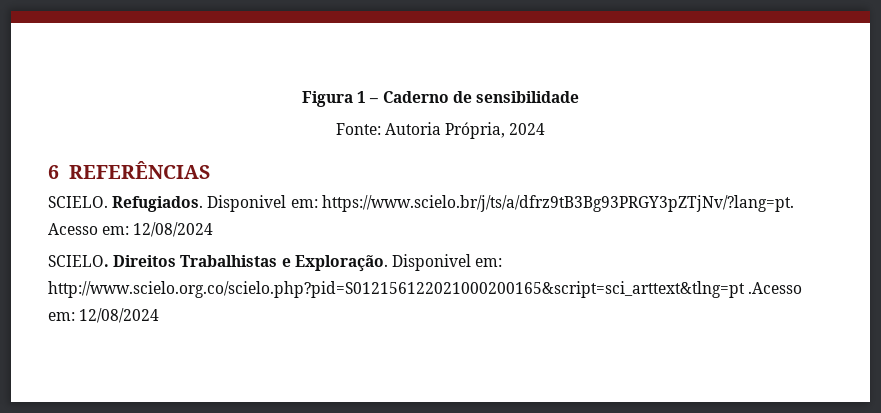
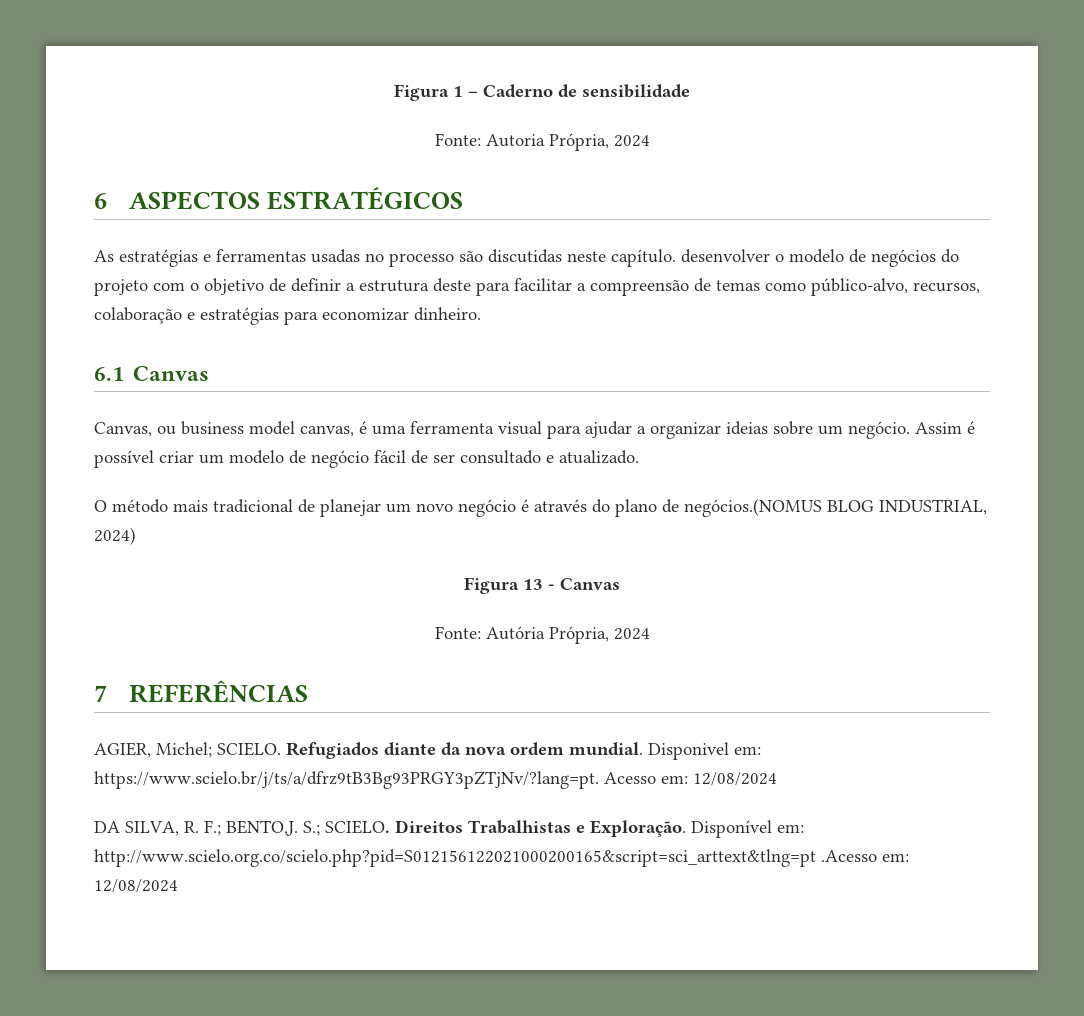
- 6 REFERÊNCIAS
- SCIELO. Refugiados.
+ 6 ASPECTOS ESTRATÉGICOS
+ As estratégias e ferramentas usadas no processo são discutidas neste capítulo. desenvolver o modelo de negócios do projeto com o objetivo de definir a estrutura deste para facilitar a compreensão de temas como público-alvo, recursos, colaboração e estratégias para economizar dinheiro.
+ 6.1 Canvas
+ Canvas, ou business model canvas, é uma ferramenta visual para ajudar a organizar ideias sobre um negócio. Assim é possível criar um modelo de negócio fácil de ser consultado e atualizado.
+ O método mais tradicional de planejar um novo negócio é através do plano de negócios.(NOMUS BLOG INDUSTRIAL, 2024)
+ Figura 13 - Canvas
+ Fonte: Autória Própria, 2024
+ 7 REFERÊNCIAS
+ AGIER, Michel; SCIELO. Refugiados diante da nova ordem mundial.
  Disponivel em: https://www.scielo.br/j/ts/a/dfrz9tB3Bg93PRGY3pZTjNv/?lang=pt. Acesso em: 12/08/2024
- SCIELO.
+ DA SILVA, R. F.; BENTO,J. S.; SCIELO.
- Disponivel em: http://www.scielo.org.co/scielo.php?pid=S012156122021000200165&script=sci_arttext&tlng=pt .Acesso em: 12/08/2024
+ Disponível em: http://www.scielo.org.co/scielo.php?pid=S012156122021000200165&script=sci_arttext&tlng=pt .Acesso em: 12/08/2024

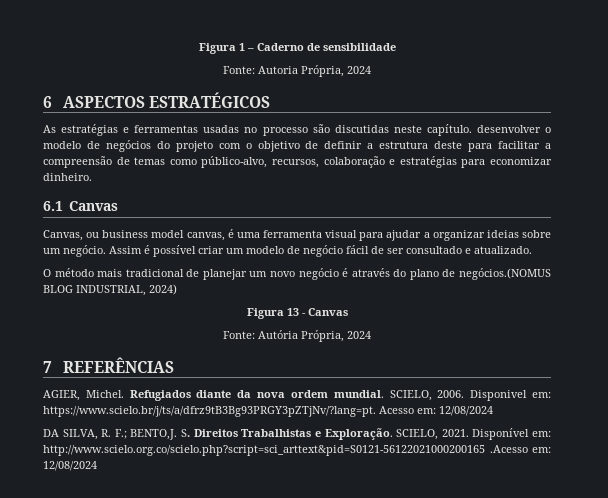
- AGIER, Michel; SCIELO.
+ AGIER, Michel.
+ SCIELO, 2006.
- S.; SCIELO. Direitos Trabalhistas e Exploração.
+ S. Direitos Trabalhistas e Exploração.
+ SCIELO, 2021.
- Disponível em: http://www.scielo.org.co/scielo.php?pid=S012156122021000200165&script=sci_arttext&tlng=pt .Acesso em: 12/08/2024
+ Disponível em: http://www.scielo.org.co/scielo.php?script=sci_arttext&pid=S0121-56122021000200165 .Acesso em: 12/08/2024

